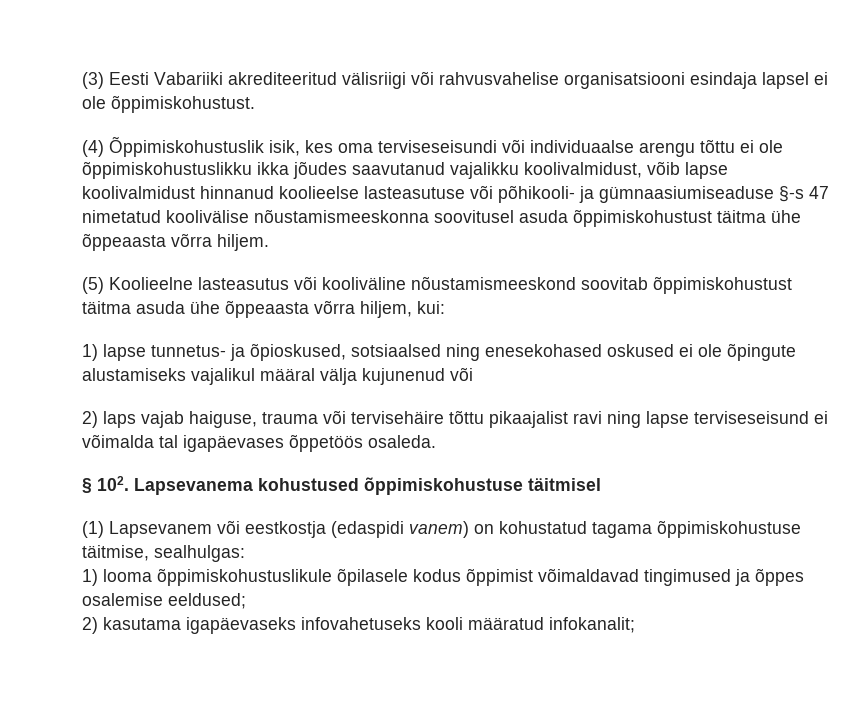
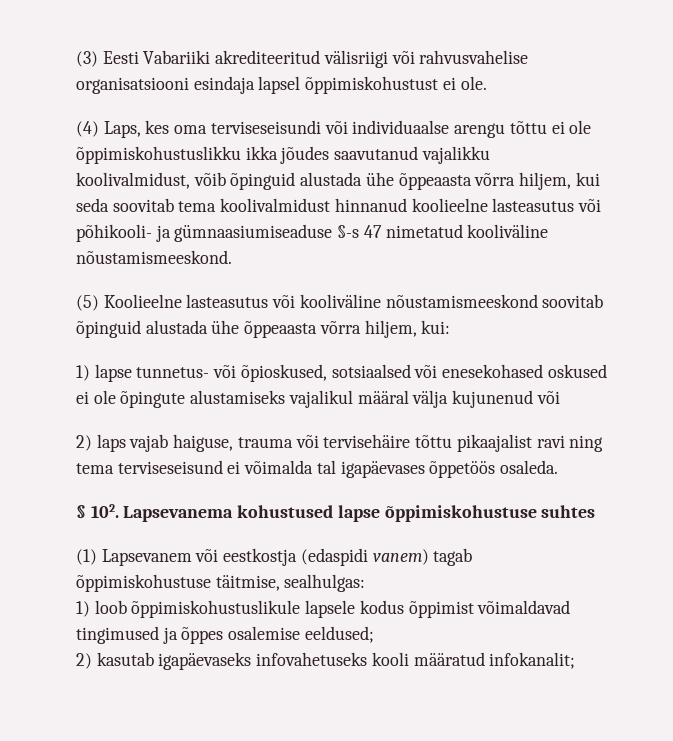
- (3) Eesti Vabariiki akrediteeritud välisriigi või rahvusvahelise organisatsiooni esindaja lapsel ei ole õppimiskohustust.
+ (3) Eesti Vabariiki akrediteeritud välisriigi või rahvusvahelise organisatsiooni esindaja lapsel õppimiskohustust ei ole.
- (4) Õppimiskohustuslik isik, kes oma terviseseisundi või individuaalse arengu tõttu ei ole õppimiskohustuslikku ikka jõudes saavutanud vajalikku koolivalmidust, võib lapse koolivalmidust hinnanud koolieelse lasteasutuse või põhikooli- ja gümnaasiumiseaduse §-s 47 nimetatud koolivälise nõustamismeeskonna soovitusel asuda õppimiskohustust täitma ühe õppeaasta võrra hiljem.
+ (4) Laps, kes oma terviseseisundi või individuaalse arengu tõttu ei ole õppimiskohustuslikku ikka jõudes saavutanud vajalikku koolivalmidust, võib õpinguid alustada ühe õppeaasta võrra hiljem, kui seda soovitab tema koolivalmidust hinnanud koolieelne lasteasutus või põhikooli- ja gümnaasiumiseaduse §-s 47 nimetatud kooliväline nõustamismeeskond.
- (5) Koolieelne lasteasutus või kooliväline nõustamismeeskond soovitab õppimiskohustust täitma asuda ühe õppeaasta võrra hiljem, kui:
+ (5) Koolieelne lasteasutus või kooliväline nõustamismeeskond soovitab õpinguid alustada ühe õppeaasta võrra hiljem, kui:
- 1) lapse tunnetus- ja õpioskused, sotsiaalsed ning enesekohased oskused ei ole õpingute alustamiseks vajalikul määral välja kujunenud või
+ 1) lapse tunnetus- või õpioskused, sotsiaalsed või enesekohased oskused ei ole õpingute alustamiseks vajalikul määral välja kujunenud või
- 2) laps vajab haiguse, trauma või tervisehäire tõttu pikaajalist ravi ning lapse terviseseisund ei võimalda tal igapäevases õppetöös osaleda.
+ 2) laps vajab haiguse, trauma või tervisehäire tõttu pikaajalist ravi ning tema terviseseisund ei võimalda tal igapäevases õppetöös osaleda.
- § 102. Lapsevanema kohustused õppimiskohustuse täitmisel
+ § 102. Lapsevanema kohustused lapse õppimiskohustuse suhtes
- (1) Lapsevanem või eestkostja (edaspidi vanem) on kohustatud tagama õppimiskohustuse täitmise, sealhulgas:
+ (1) Lapsevanem või eestkostja (edaspidi vanem) tagab õppimiskohustuse täitmise, sealhulgas:
- 1) looma õppimiskohustuslikule õpilasele kodus õppimist võimaldavad tingimused ja õppes osalemise eeldused;
+ 1) loob õppimiskohustuslikule lapsele kodus õppimist võimaldavad tingimused ja õppes osalemise eeldused;
- 2) kasutama igapäevaseks infovahetuseks kooli määratud infokanalit;
+ 2) kasutab igapäevaseks infovahetuseks kooli määratud infokanalit;

